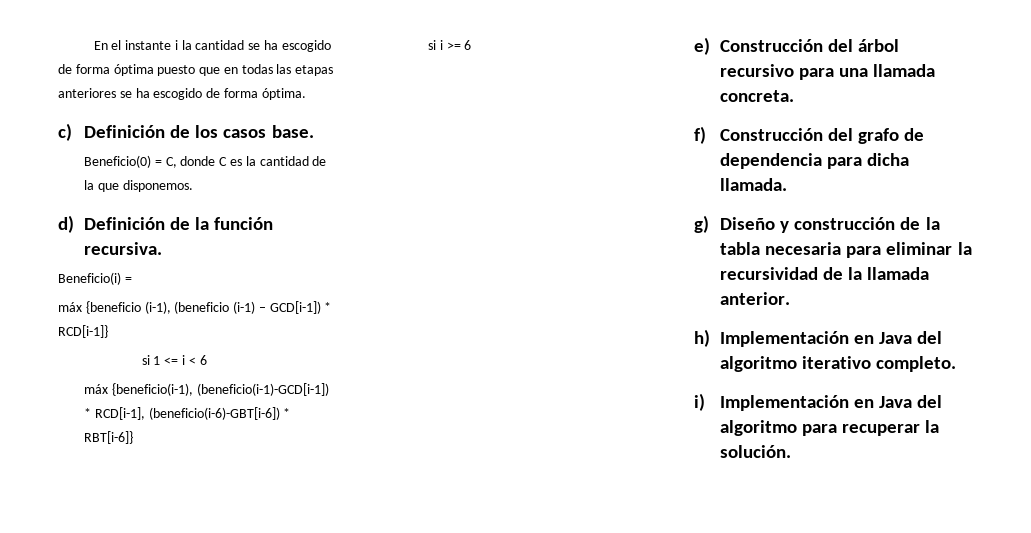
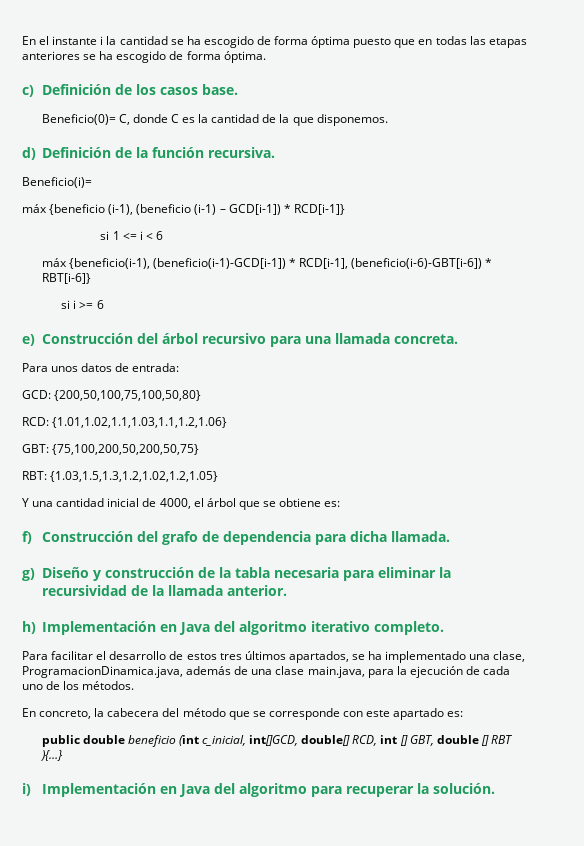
- Beneficio(0) = C, donde C es la cantidad de la que disponemos.
+ Beneficio(0)= C, donde C es la cantidad de la que disponemos.
- Beneficio(i) =
+ Beneficio(i)=
+ Para unos datos de entrada:
+ GCD: {200,50,100,75,100,50,80}
+ RCD: {1.01,1.02,1.1,1.03,1.1,1.2,1.06}
+ GBT: {75,100,200,50,200,50,75}
+ RBT: {1.03,1.5,1.3,1.2,1.02,1.2,1.05}
+ Y una cantidad inicial de 4000, el árbol que se obtiene es:
+ Para facilitar el desarrollo de estos tres últimos apartados, se ha implementado una clase, ProgramacionDinamica.java, además de una clase main.java, para la ejecución de cada uno de los métodos.
+ En concreto, la cabecera del método que se corresponde con este apartado es:
+ public double beneficio (int c_inicial, int[]GCD, double[] RCD, int [] GBT, double [] RBT ){…}

